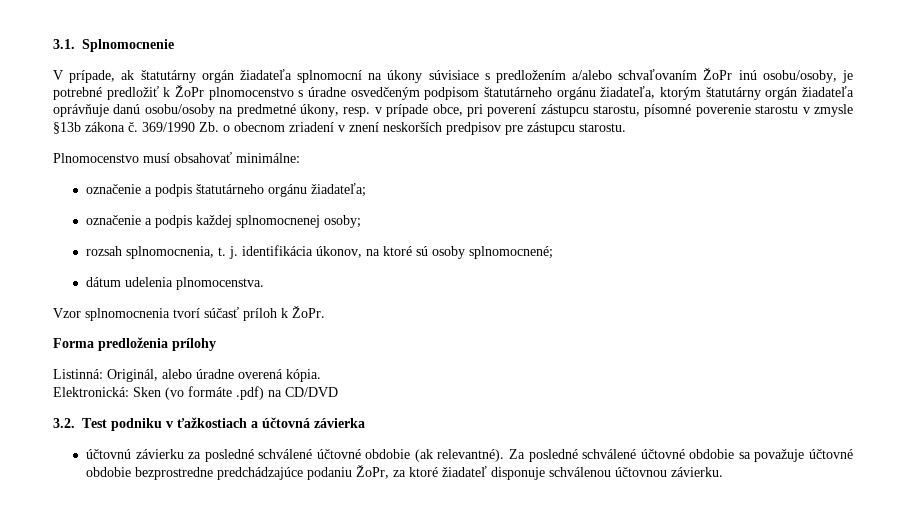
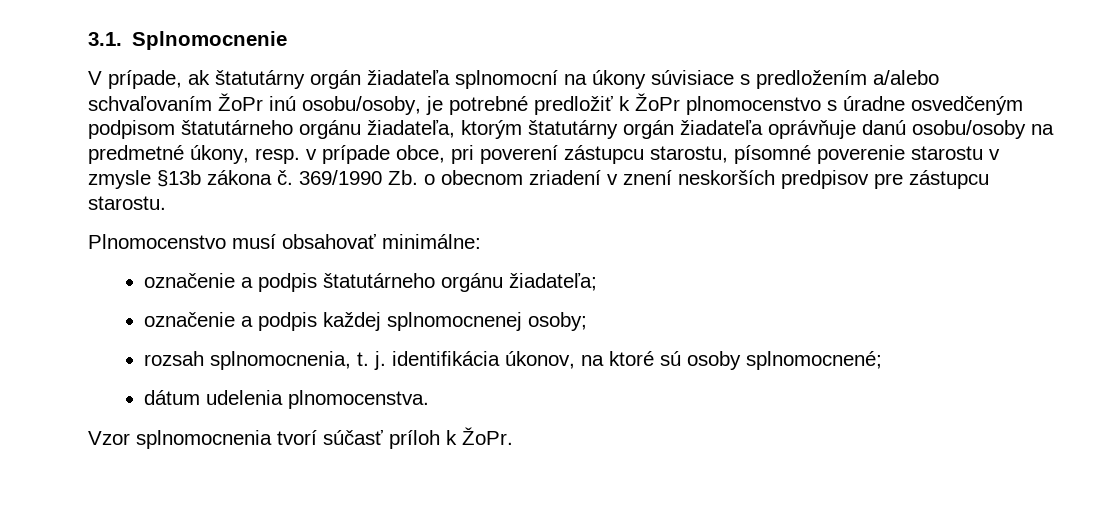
- Forma predloženia prílohy
- Listinná: Originál, alebo úradne overená kópia.
- Elektronická: Sken (vo formáte .pdf) na CD/DVD
- 3.2. Test podniku v ťažkostiach a účtovná závierka
- účtovnú závierku za posledné schválené účtovné obdobie (ak relevantné). Za posledné schválené účtovné obdobie sa považuje účtovné obdobie bezprostredne predchádzajúce podaniu ŽoPr, za ktoré žiadateľ disponuje schválenou účtovnou závierku.

